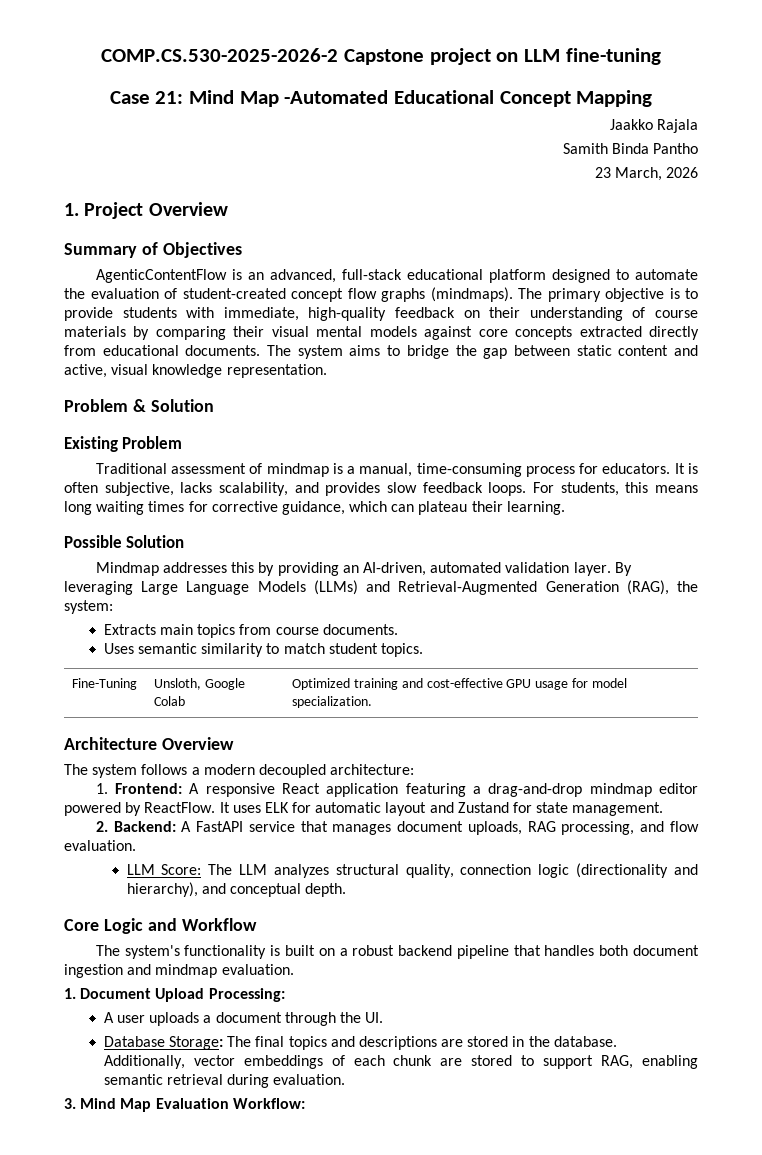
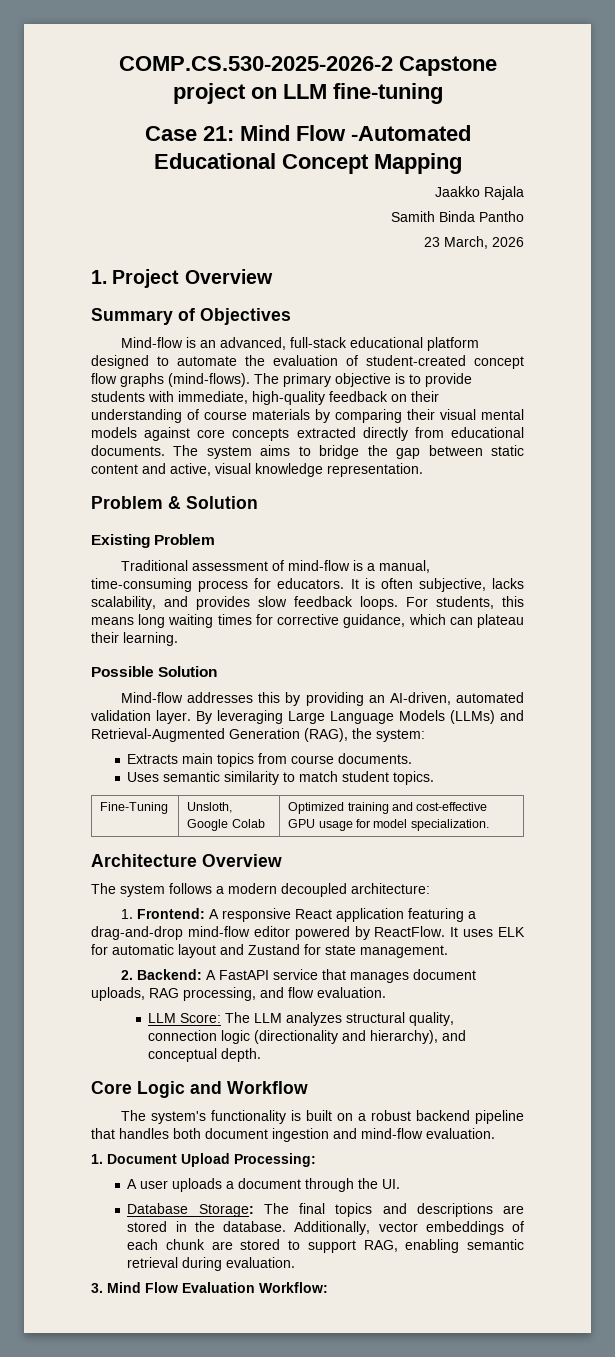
- Case 21: Mind Map -Automated Educational Concept Mapping
+ Case 21: Mind Flow -Automated Educational Concept Mapping
- AgenticContentFlow is an advanced, full-stack educational platform designed to automate the evaluation of student-created concept flow graphs (mindmaps).
+ Mind-flow is an advanced, full-stack educational platform designed to automate the evaluation of student-created concept flow graphs (mind-flows).
- Traditional assessment of mindmap is a manual, time-consuming process for educators.
+ Traditional assessment of mind-flow is a manual, time-consuming process for educators.
- Mindmap addresses this by providing an AI-driven, automated validation layer.
+ Mind-flow addresses this by providing an AI-driven, automated validation layer.
- 1. Frontend: A responsive React application featuring a drag-and-drop mindmap editor powered by ReactFlow.
+ 1. Frontend: A responsive React application featuring a drag-and-drop mind-flow editor powered by ReactFlow.
- The system's functionality is built on a robust backend pipeline that handles both document ingestion and mindmap evaluation.
+ The system's functionality is built on a robust backend pipeline that handles both document ingestion and mind-flow evaluation.
- 3. Mind Map Evaluation Workflow:
+ 3. Mind Flow Evaluation Workflow:

